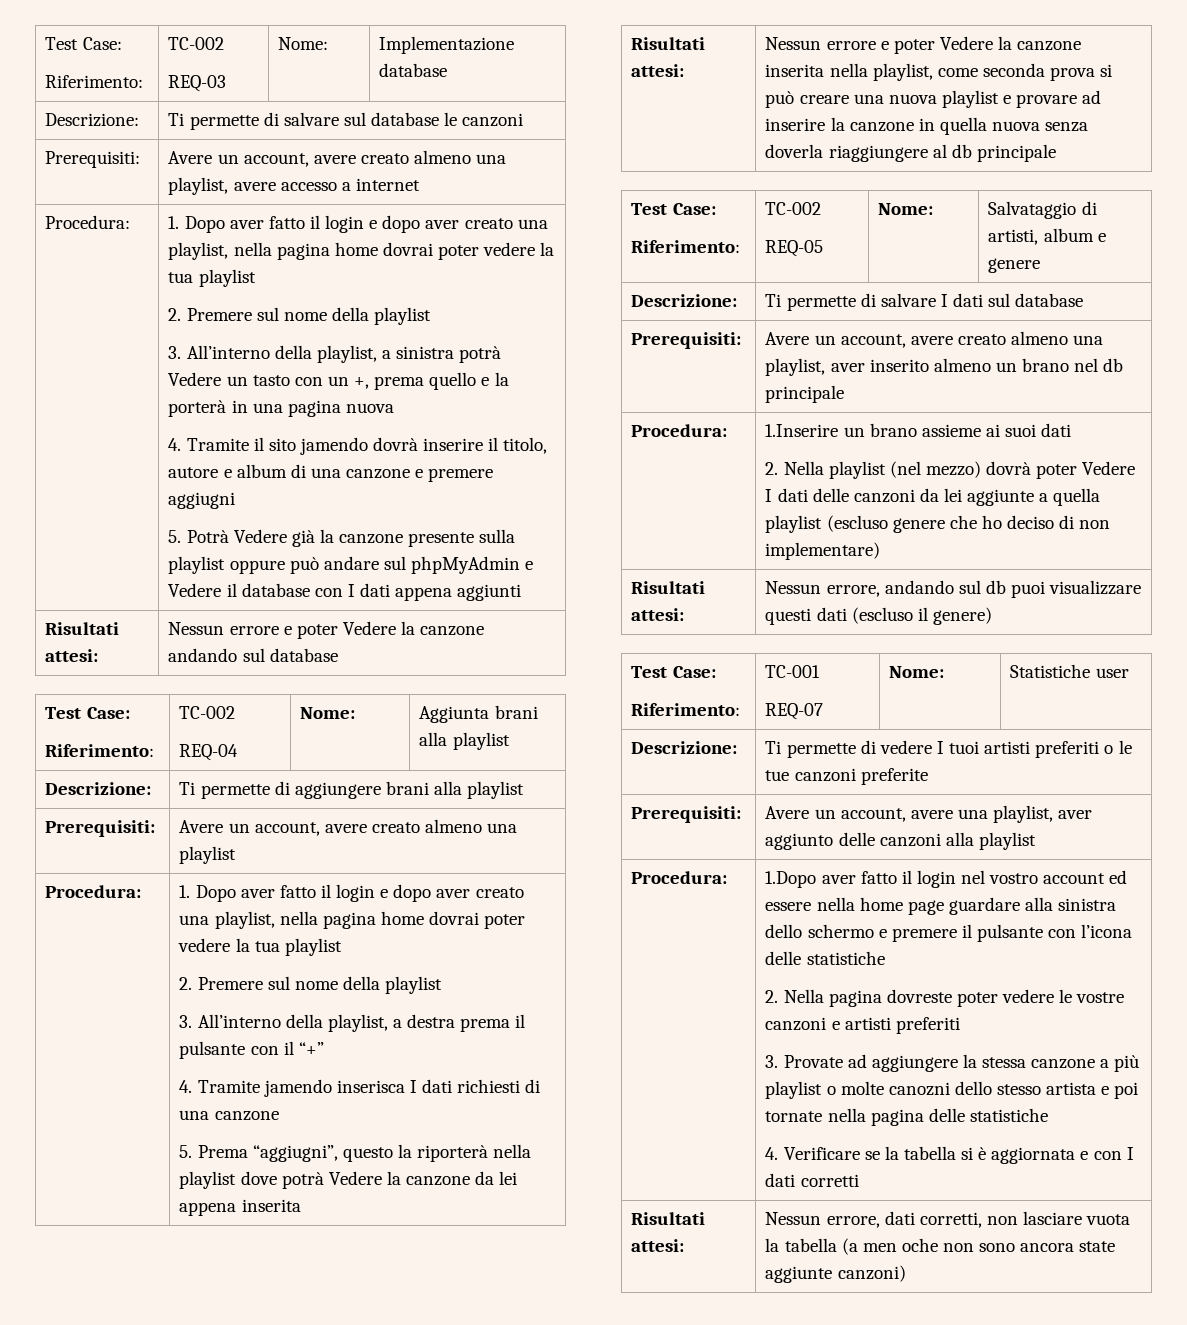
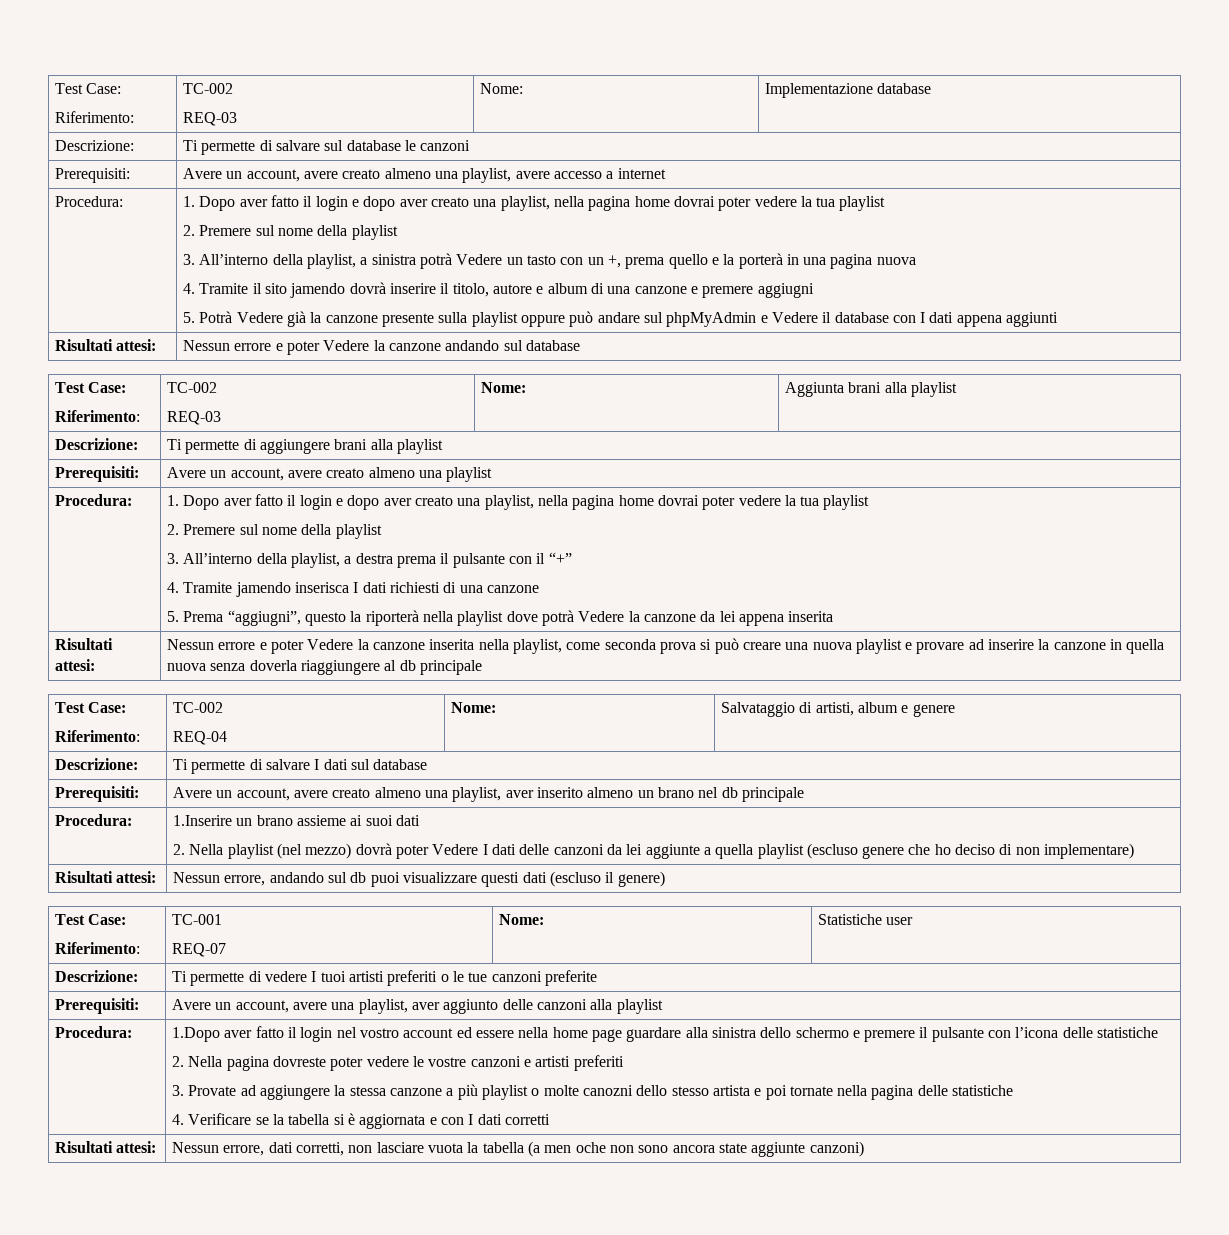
  Risultati attesi: | Nessun errore e poter Vedere la canzone andando sul database
  Test Case:
  Riferimento: | TC-002
- REQ-04 | Nome: | Aggiunta brani alla playlist
+ REQ-03 | Nome: | Aggiunta brani alla playlist
  Risultati attesi: | Nessun errore e poter Vedere la canzone inserita nella playlist, come seconda prova si può creare una nuova playlist e provare ad inserire la canzone in quella nuova senza doverla riaggiungere al db principale
  Test Case:
  Riferimento: | TC-002
- REQ-05 | Nome: | Salvataggio di artisti, album e genere
+ REQ-04 | Nome: | Salvataggio di artisti, album e genere

